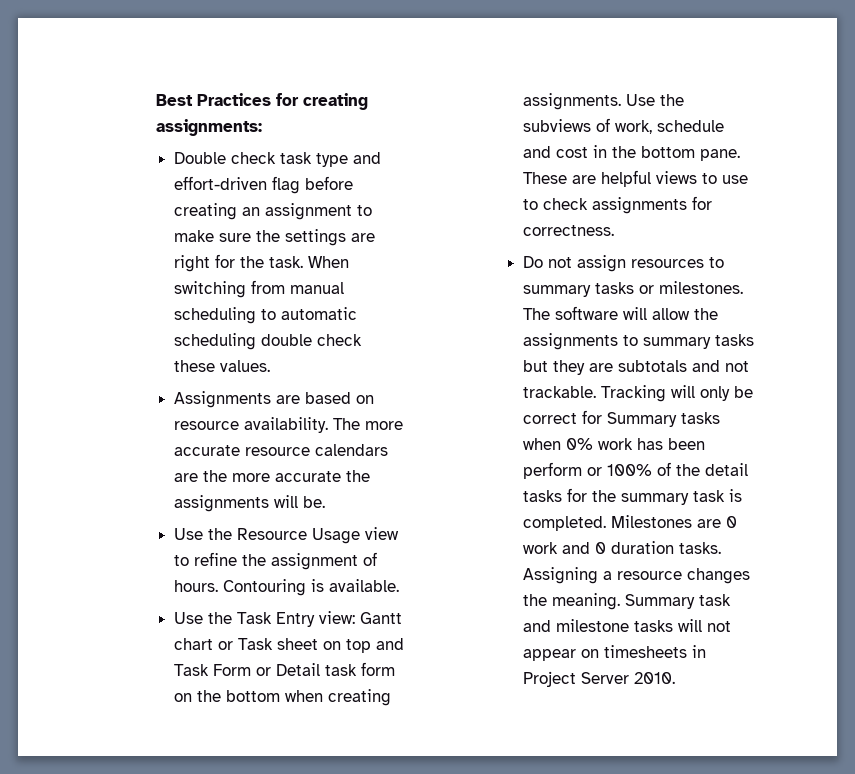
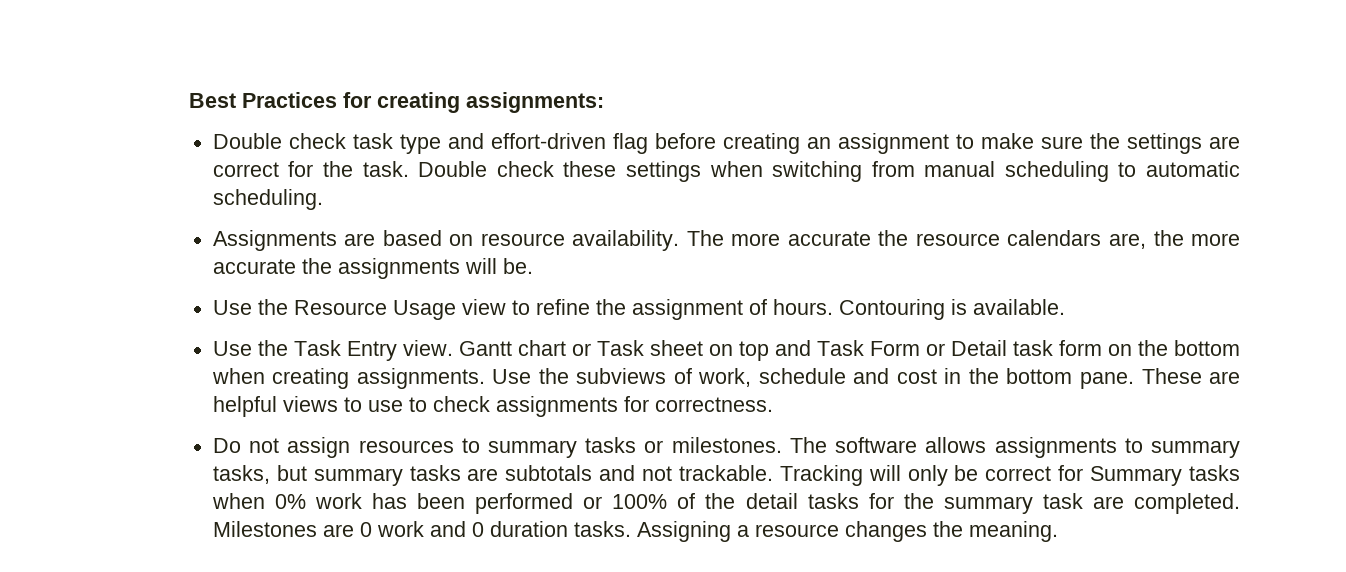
- Double check task type and effort-driven flag before creating an assignment to make sure the settings are right for the task.
+ Double check task type and effort-driven flag before creating an assignment to make sure the settings are correct for the task.
- When switching from manual scheduling to automatic scheduling double check these values.
+ Double check these settings when switching from manual scheduling to automatic scheduling.
- The more accurate resource calendars are the more accurate the assignments will be.
+ The more accurate the resource calendars are, the more accurate the assignments will be.
- Use the Task Entry view: Gantt chart or Task sheet on top and Task Form or Detail task form on the bottom when creating assignments.
+ Use the Task Entry view. Gantt chart or Task sheet on top and Task Form or Detail task form on the bottom when creating assignments.
- The software will allow the assignments to summary tasks but they are subtotals and not trackable.
+ The software allows assignments to summary tasks, but summary tasks are subtotals and not trackable.
- Tracking will only be correct for Summary tasks when 0% work has been perform or 100% of the detail tasks for the summary task is completed.
+ Tracking will only be correct for Summary tasks when 0% work has been performed or 100% of the detail tasks for the summary task are completed.
- Summary task and milestone tasks will not appear on timesheets in Project Server 2010.

